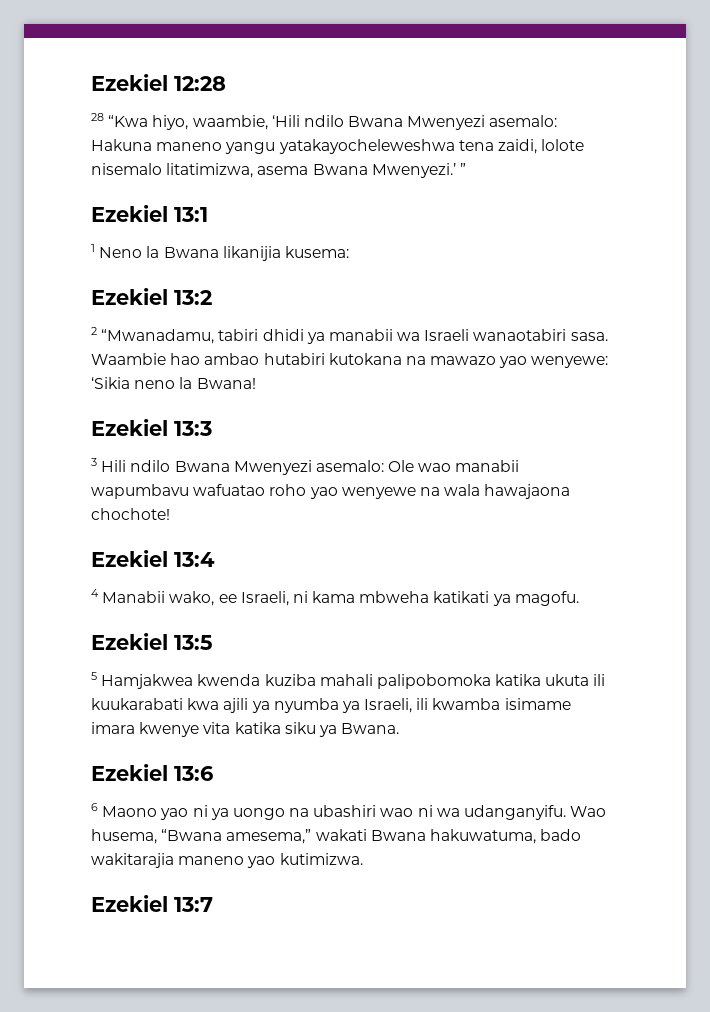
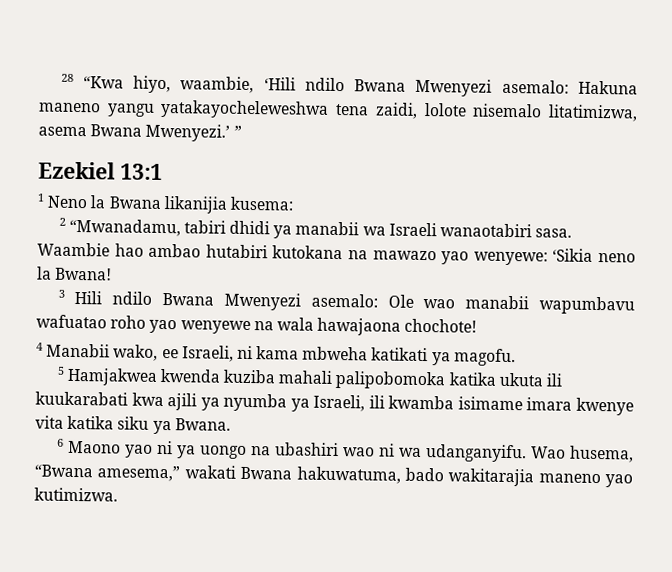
- Ezekiel 12:28
- Ezekiel 13:2
- Ezekiel 13:3
- Ezekiel 13:4
- Ezekiel 13:5
- Ezekiel 13:6
- Ezekiel 13:7

